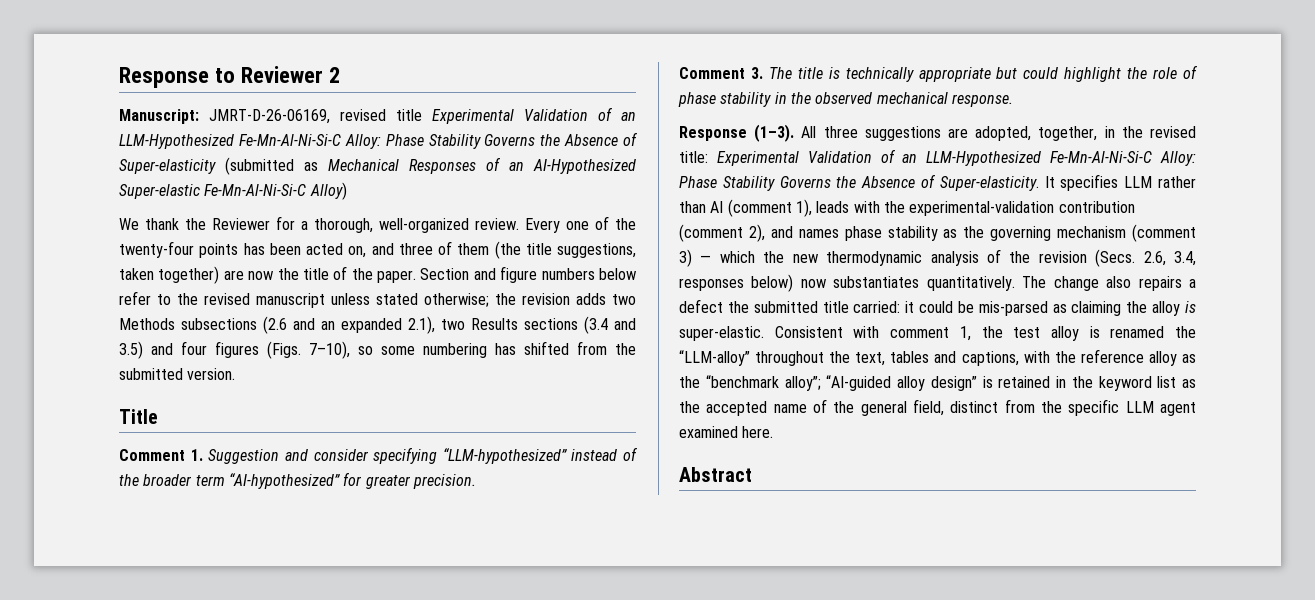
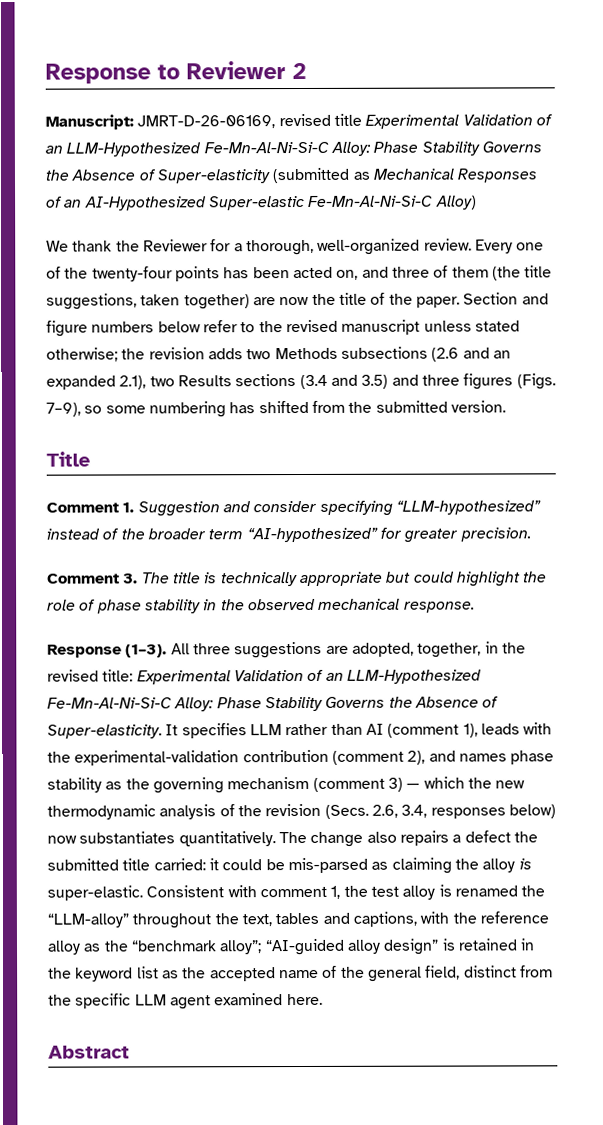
- Section and figure numbers below refer to the revised manuscript unless stated otherwise; the revision adds two Methods subsections (2.6 and an expanded 2.1), two Results sections (3.4 and 3.5) and four figures (Figs. 7–10), so some numbering has shifted from the submitted version.
+ Section and figure numbers below refer to the revised manuscript unless stated otherwise; the revision adds two Methods subsections (2.6 and an expanded 2.1), two Results sections (3.4 and 3.5) and three figures (Figs. 7–9), so some numbering has shifted from the submitted version.

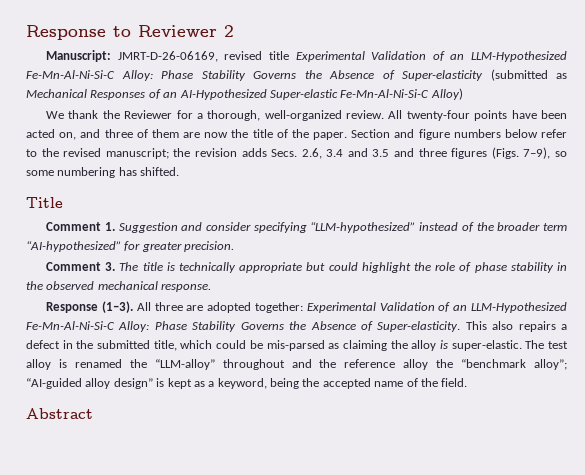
- Every one of the twenty-four points has been acted on, and three of them (the title suggestions, taken together) are now the title of the paper.
+ All twenty-four points have been acted on, and three of them are now the title of the paper.
- Section and figure numbers below refer to the revised manuscript unless stated otherwise; the revision adds two Methods subsections (2.6 and an expanded 2.1), two Results sections (3.4 and 3.5) and three figures (Figs. 7–9), so some numbering has shifted from the submitted version.
+ Section and figure numbers below refer to the revised manuscript; the revision adds Secs. 2.6, 3.4 and 3.5 and three figures (Figs. 7–9), so some numbering has shifted.
- All three suggestions are adopted, together, in the revised title: Experimental Validation of an LLM-Hypothesized Fe-Mn-Al-Ni-Si-C Alloy: Phase Stability Governs the Absence of Super-elasticity.
+ All three are adopted together: Experimental Validation of an LLM-Hypothesized Fe-Mn-Al-Ni-Si-C Alloy: Phase Stability Governs the Absence of Super-elasticity.
- It specifies LLM rather than AI (comment 1), leads with the experimental-validation contribution (comment 2), and names phase stability as the governing mechanism (comment 3) — which the new thermodynamic analysis of the revision (Secs. 2.6, 3.4, responses below) now substantiates quantitatively. The change also repairs a defect the submitted title carried: it could be mis-parsed as claiming the alloy is super-elastic.
+ This also repairs a defect in the submitted title, which could be mis-parsed as claiming the alloy is super-elastic.
- Consistent with comment 1, the test alloy is renamed the “LLM-alloy” throughout the text, tables and captions, with the reference alloy as the “benchmark alloy”; “AI-guided alloy design” is retained in the keyword list as the accepted name of the general field, distinct from the specific LLM agent examined here.
+ The test alloy is renamed the “LLM-alloy” throughout and the reference alloy the “benchmark alloy”; “AI-guided alloy design” is kept as a keyword, being the accepted name of the field.

